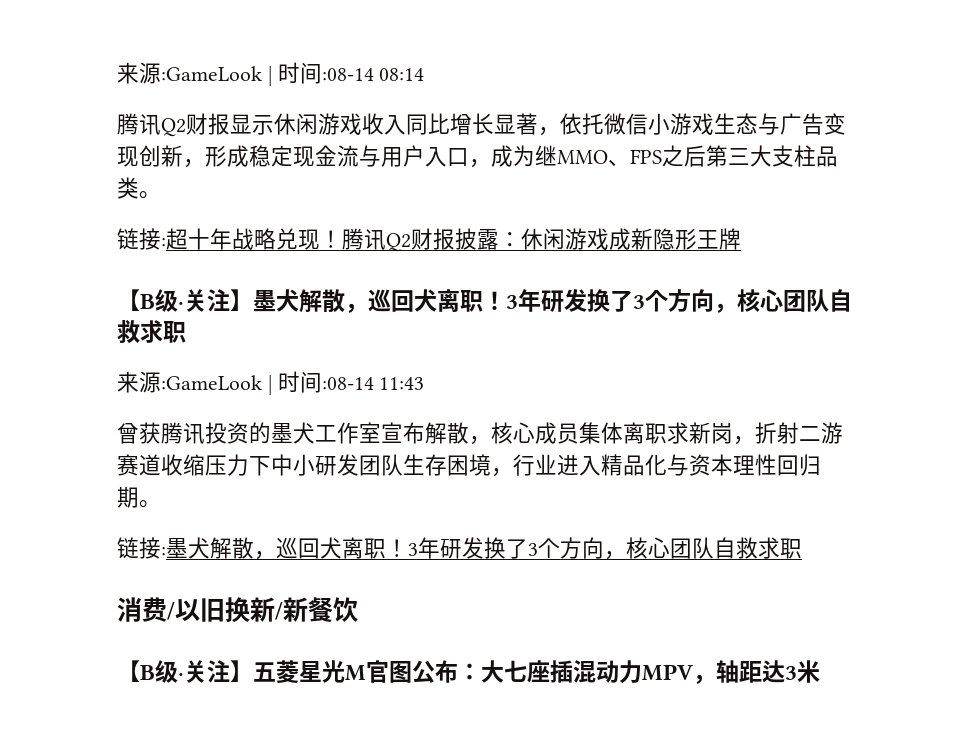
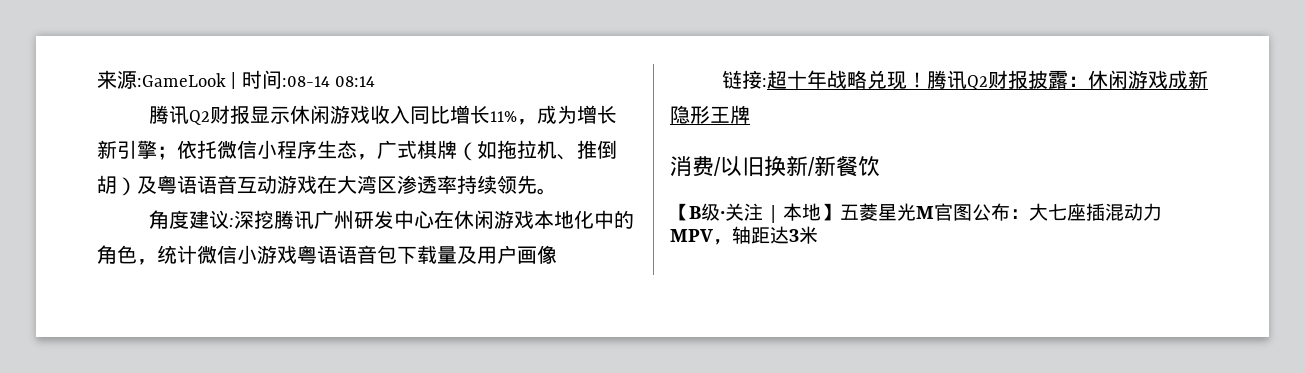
- 腾讯Q2财报显示休闲游戏收入同比增长显著，依托微信小游戏生态与广告变现创新，形成稳定现金流与用户入口，成为继MMO、FPS之后第三大支柱品类。
+ 腾讯Q2财报显示休闲游戏收入同比增长11%，成为增长新引擎；依托微信小程序生态，广式棋牌（如拖拉机、推倒胡）及粤语语音互动游戏在大湾区渗透率持续领先。
+ 角度建议:深挖腾讯广州研发中心在休闲游戏本地化中的角色，统计微信小游戏粤语语音包下载量及用户画像
- 【B级·关注】墨犬解散，巡回犬离职！3年研发换了3个方向，核心团队自救求职
- 来源:GameLook | 时间:08-14 11:43
- 曾获腾讯投资的墨犬工作室宣布解散，核心成员集体离职求新岗，折射二游赛道收缩压力下中小研发团队生存困境，行业进入精品化与资本理性回归期。
- 链接:墨犬解散，巡回犬离职！3年研发换了3个方向，核心团队自救求职
- 【B级·关注】五菱星光M官图公布：大七座插混动力MPV，轴距达3米
+ 【B级·关注 | 本地】五菱星光M官图公布：大七座插混动力MPV，轴距达3米

